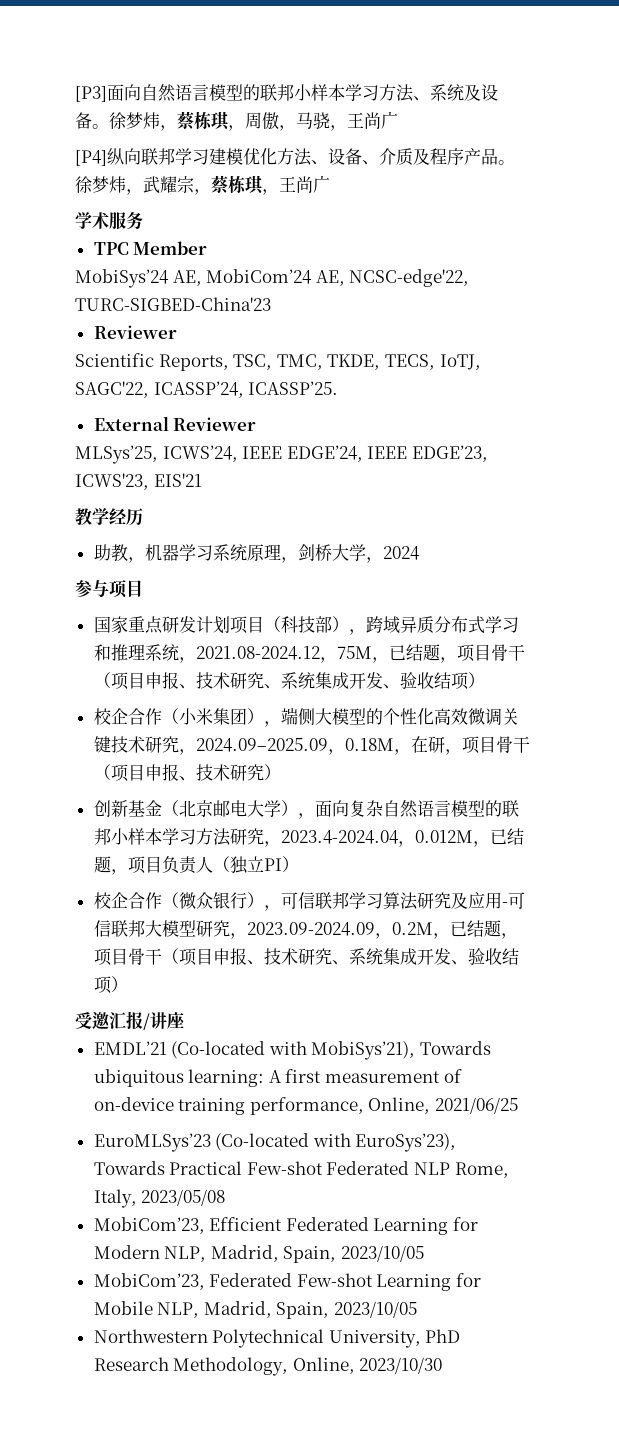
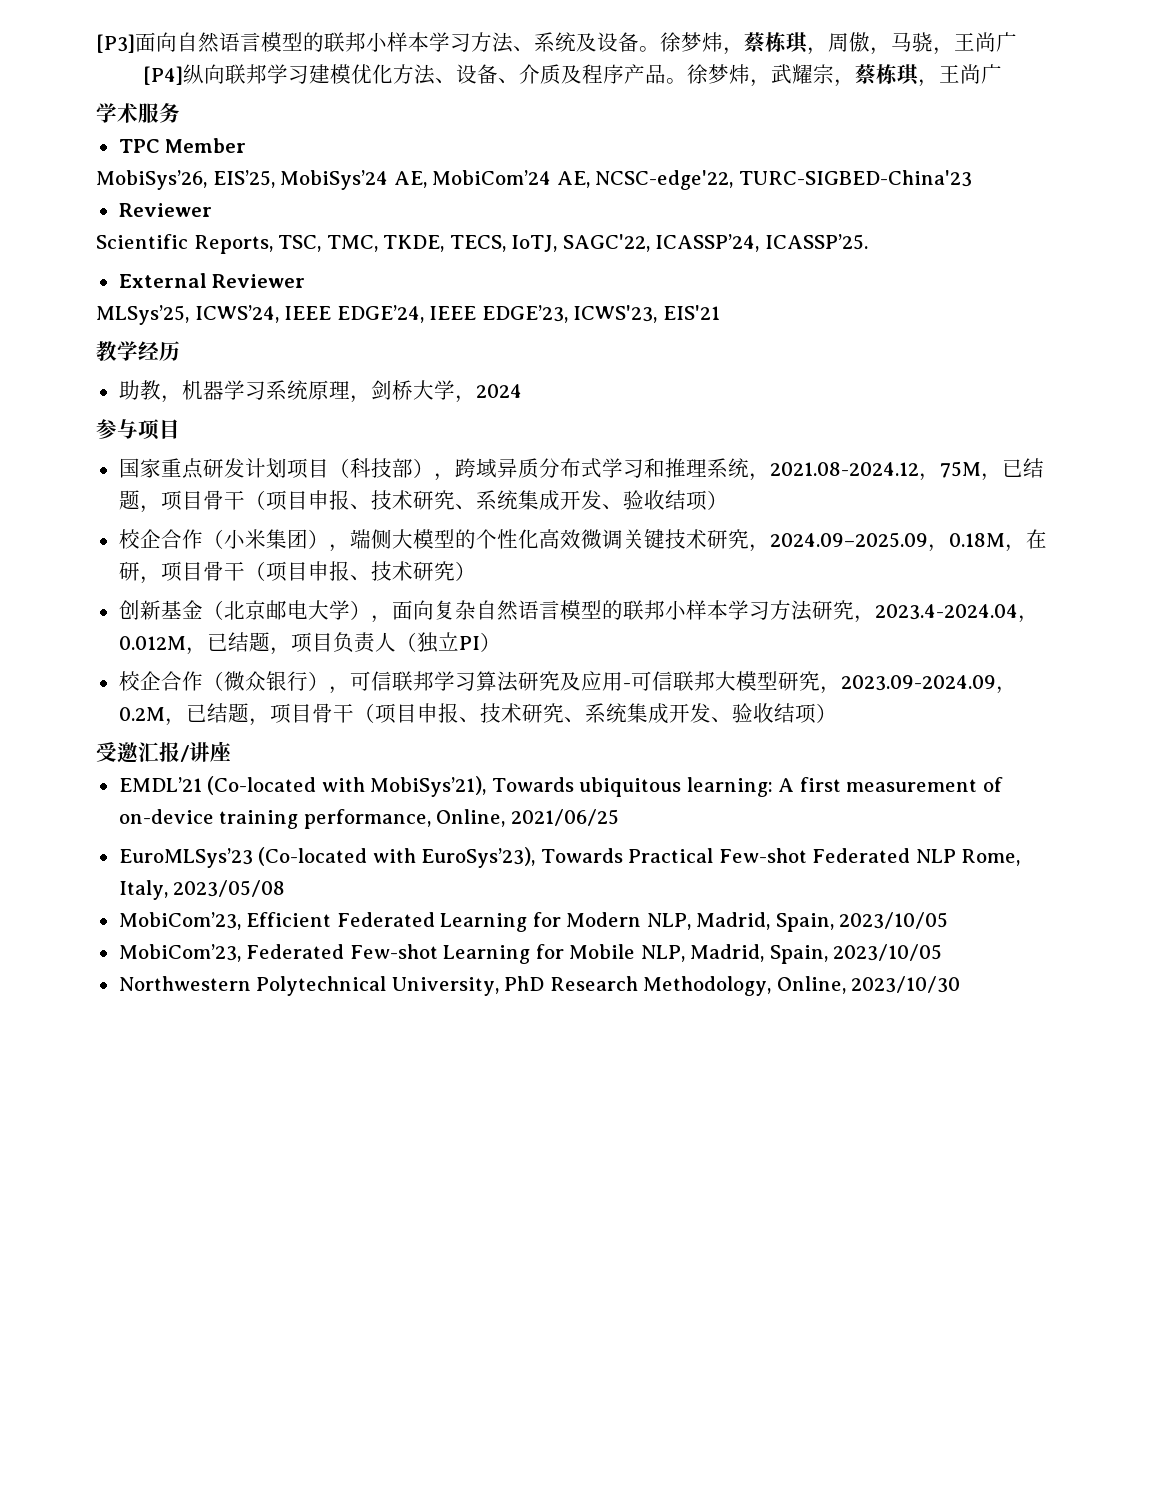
- MobiSys’24 AE, MobiCom’24 AE, NCSC-edge'22, TURC-SIGBED-China'23
+ MobiSys’26, EIS’25, MobiSys’24 AE, MobiCom’24 AE, NCSC-edge'22, TURC-SIGBED-China'23

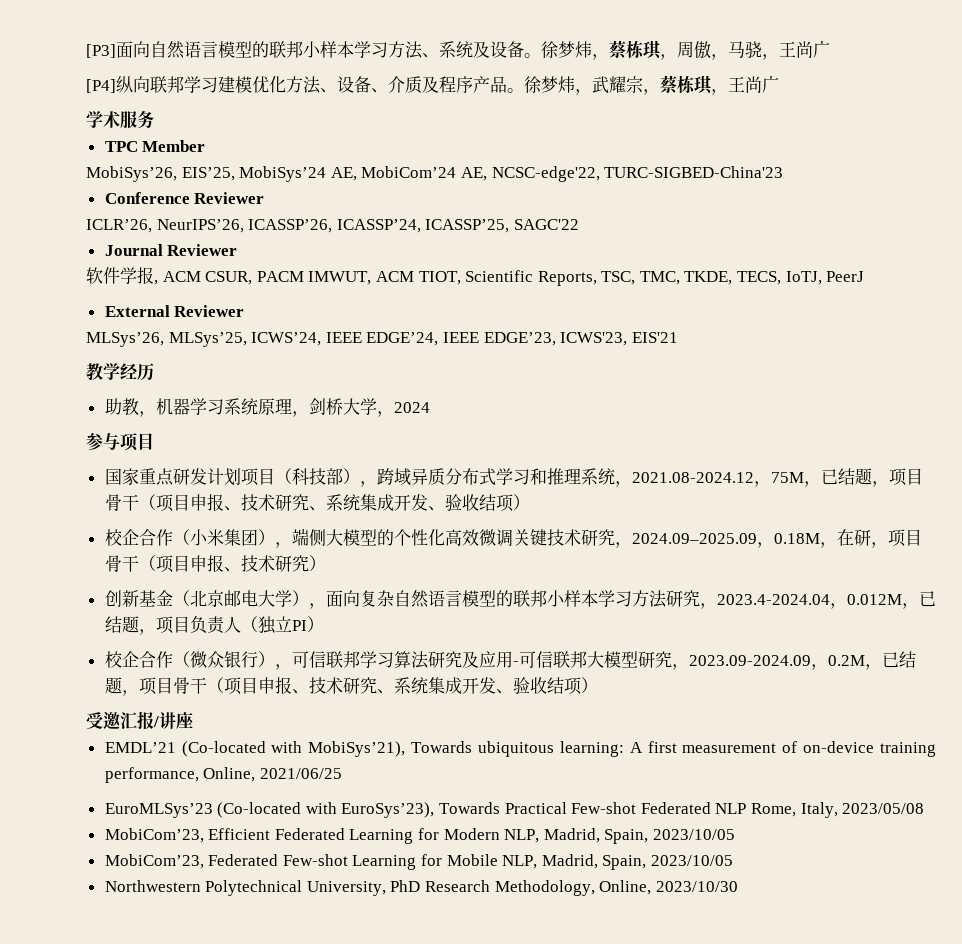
  MobiSys’26, EIS’25, MobiSys’24 AE, MobiCom’24 AE, NCSC-edge'22, TURC-SIGBED-China'23
- Reviewer
- Scientific Reports, TSC, TMC, TKDE, TECS, IoTJ, SAGC'22, ICASSP’24, ICASSP’25.
+ Conference Reviewer
+ ICLR’26, NeurIPS’26, ICASSP’26, ICASSP’24, ICASSP’25, SAGC'22
+ Journal Reviewer
+ 软件学报, ACM CSUR, PACM IMWUT, ACM TIOT, Scientific Reports, TSC, TMC, TKDE, TECS, IoTJ, PeerJ
- MLSys’25, ICWS’24, IEEE EDGE’24, IEEE EDGE’23, ICWS'23, EIS'21
+ MLSys’26, MLSys’25, ICWS’24, IEEE EDGE’24, IEEE EDGE’23, ICWS'23, EIS'21

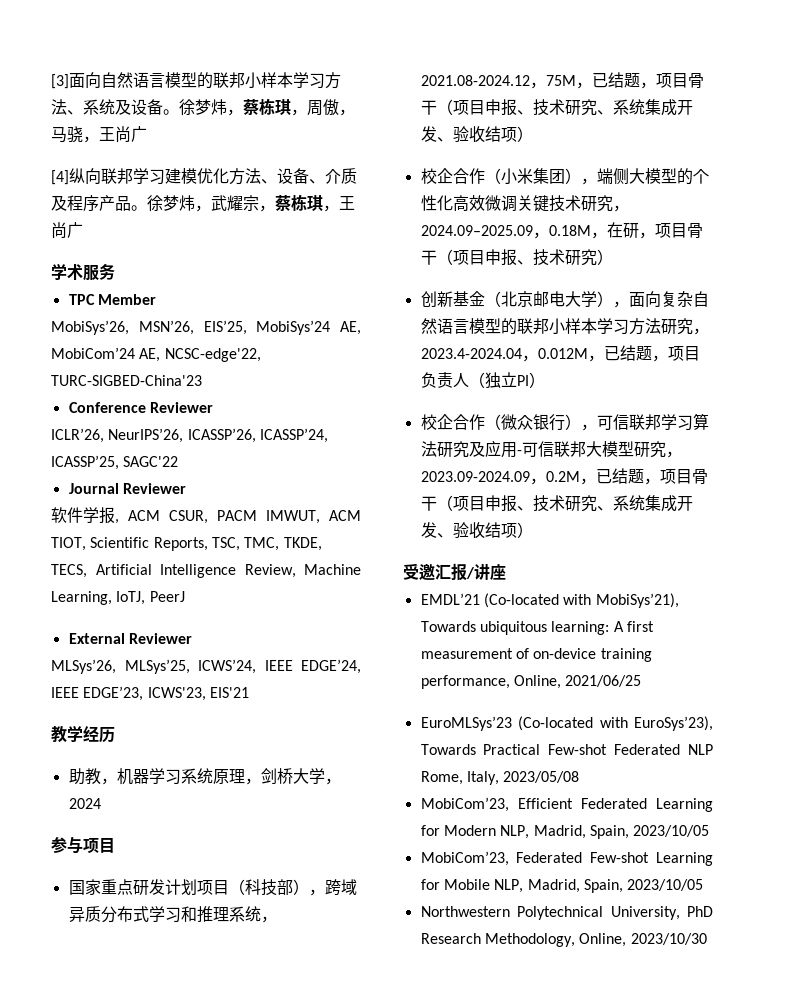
- [P3]面向自然语言模型的联邦小样本学习方法、系统及设备。
+ [3]面向自然语言模型的联邦小样本学习方法、系统及设备。
- [P4]纵向联邦学习建模优化方法、设备、介质及程序产品。
+ [4]纵向联邦学习建模优化方法、设备、介质及程序产品。
- MobiSys’26, EIS’25, MobiSys’24 AE, MobiCom’24 AE, NCSC-edge'22, TURC-SIGBED-China'23
+ MobiSys’26, MSN’26, EIS’25, MobiSys’24 AE, MobiCom’24 AE, NCSC-edge'22, TURC-SIGBED-China'23
- 软件学报, ACM CSUR, PACM IMWUT, ACM TIOT, Scientific Reports, TSC, TMC, TKDE, TECS, IoTJ, PeerJ
+ 软件学报, ACM CSUR, PACM IMWUT, ACM TIOT, Scientific Reports, TSC, TMC, TKDE, TECS, Artificial Intelligence Review, Machine Learning, IoTJ, PeerJ

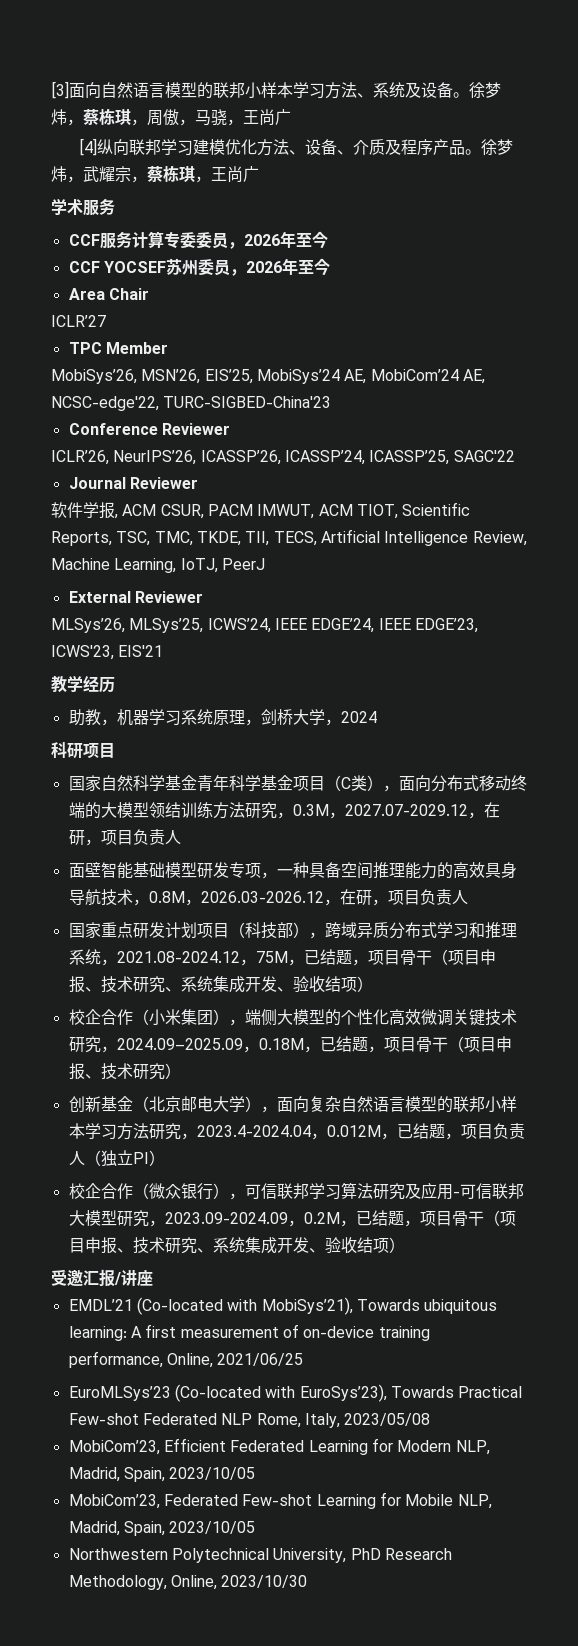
+ CCF服务计算专委委员，2026年至今
+ CCF YOCSEF苏州委员，2026年至今
+ Area Chair
+ ICLR’27
- 软件学报, ACM CSUR, PACM IMWUT, ACM TIOT, Scientific Reports, TSC, TMC, TKDE, TECS, Artificial Intelligence Review, Machine Learning, IoTJ, PeerJ
+ 软件学报, ACM CSUR, PACM IMWUT, ACM TIOT, Scientific Reports, TSC, TMC, TKDE, TII, TECS, Artificial Intelligence Review, Machine Learning, IoTJ, PeerJ
- 参与项目
+ 科研项目
+ 国家自然科学基金青年科学基金项目（C类），面向分布式移动终端的大模型领结训练方法研究，0.3M，2027.07-2029.12，在研，项目负责人
+ 面壁智能基础模型研发专项，一种具备空间推理能力的高效具身导航技术，0.8M，2026.03-2026.12，在研，项目负责人
- 校企合作（小米集团），端侧大模型的个性化高效微调关键技术研究，2024.09–2025.09，0.18M，在研，项目骨干（项目申报、技术研究）
+ 校企合作（小米集团），端侧大模型的个性化高效微调关键技术研究，2024.09–2025.09，0.18M，已结题，项目骨干（项目申报、技术研究）

